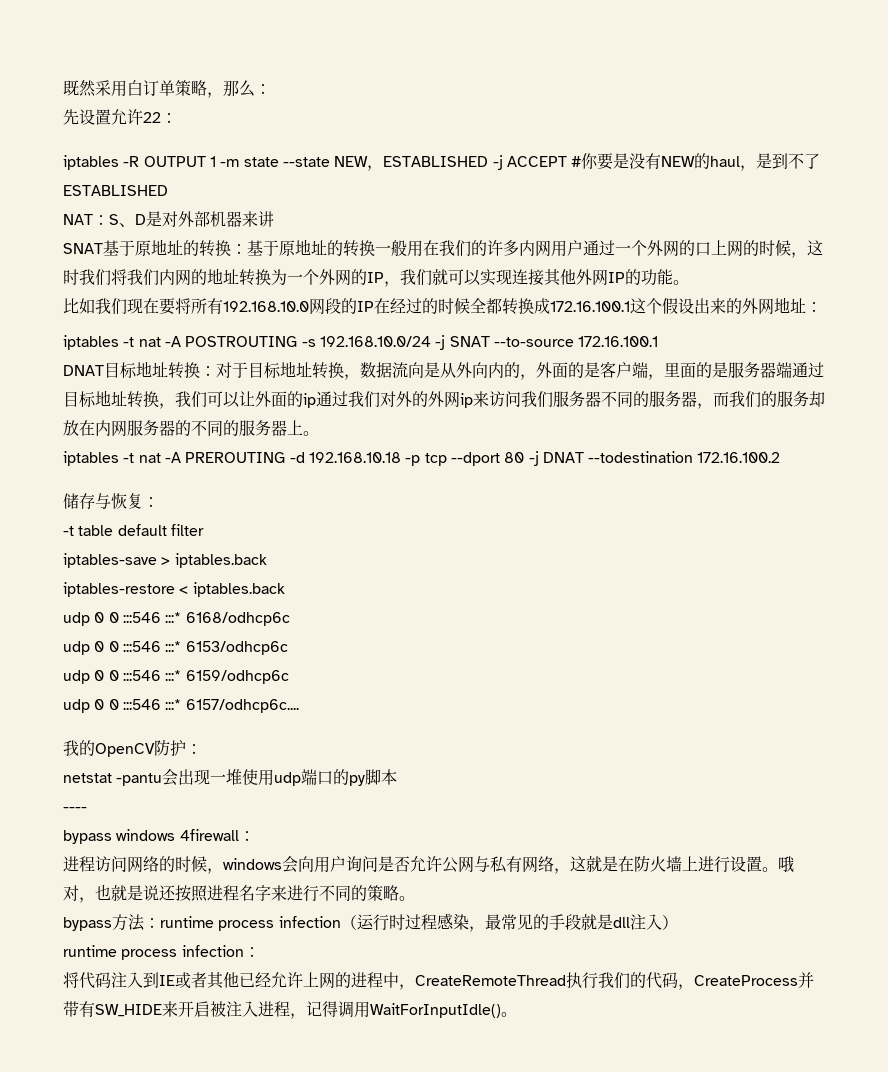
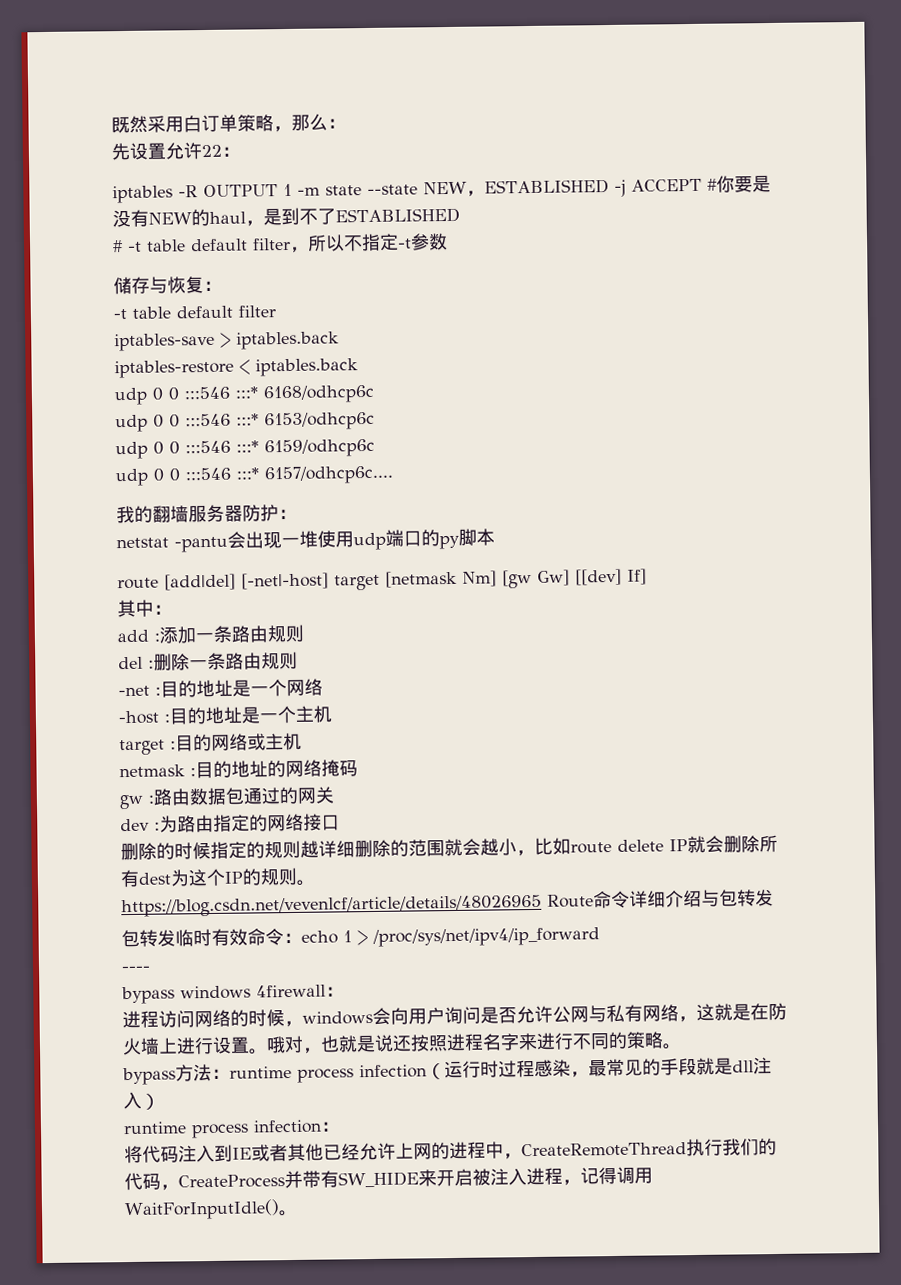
- NAT：S、D是对外部机器来讲
- SNAT基于原地址的转换：基于原地址的转换一般用在我们的许多内网用户通过一个外网的口上网的时候，这时我们将我们内网的地址转换为一个外网的IP，我们就可以实现连接其他外网IP的功能。
- 比如我们现在要将所有192.168.10.0网段的IP在经过的时候全都转换成172.16.100.1这个假设出来的外网地址：
- iptables -t nat -A POSTROUTING -s 192.168.10.0/24 -j SNAT --to-source 172.16.100.1
- DNAT目标地址转换：对于目标地址转换，数据流向是从外向内的，外面的是客户端，里面的是服务器端通过目标地址转换，我们可以让外面的ip通过我们对外的外网ip来访问我们服务器不同的服务器，而我们的服务却放在内网服务器的不同的服务器上。
- iptables -t nat -A PREROUTING -d 192.168.10.18 -p tcp --dport 80 -j DNAT --todestination 172.16.100.2
+ # -t table default filter，所以不指定-t参数
- 我的OpenCV防护：
+ 我的翻墙服务器防护：
+ route [add|del] [-net|-host] target [netmask Nm] [gw Gw] [[dev] If]
+ 其中：
+ add :添加一条路由规则
+ del :删除一条路由规则
+ -net :目的地址是一个网络
+ -host :目的地址是一个主机
+ target :目的网络或主机
+ netmask :目的地址的网络掩码
+ gw :路由数据包通过的网关
+ dev :为路由指定的网络接口
+ 删除的时候指定的规则越详细删除的范围就会越小，比如route delete IP就会删除所有dest为这个IP的规则。
+ https://blog.csdn.net/vevenlcf/article/details/48026965 Route命令详细介绍与包转发
+ 包转发临时有效命令：echo 1 > /proc/sys/net/ipv4/ip_forward

